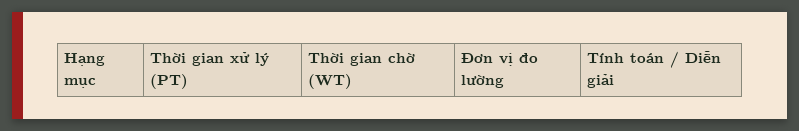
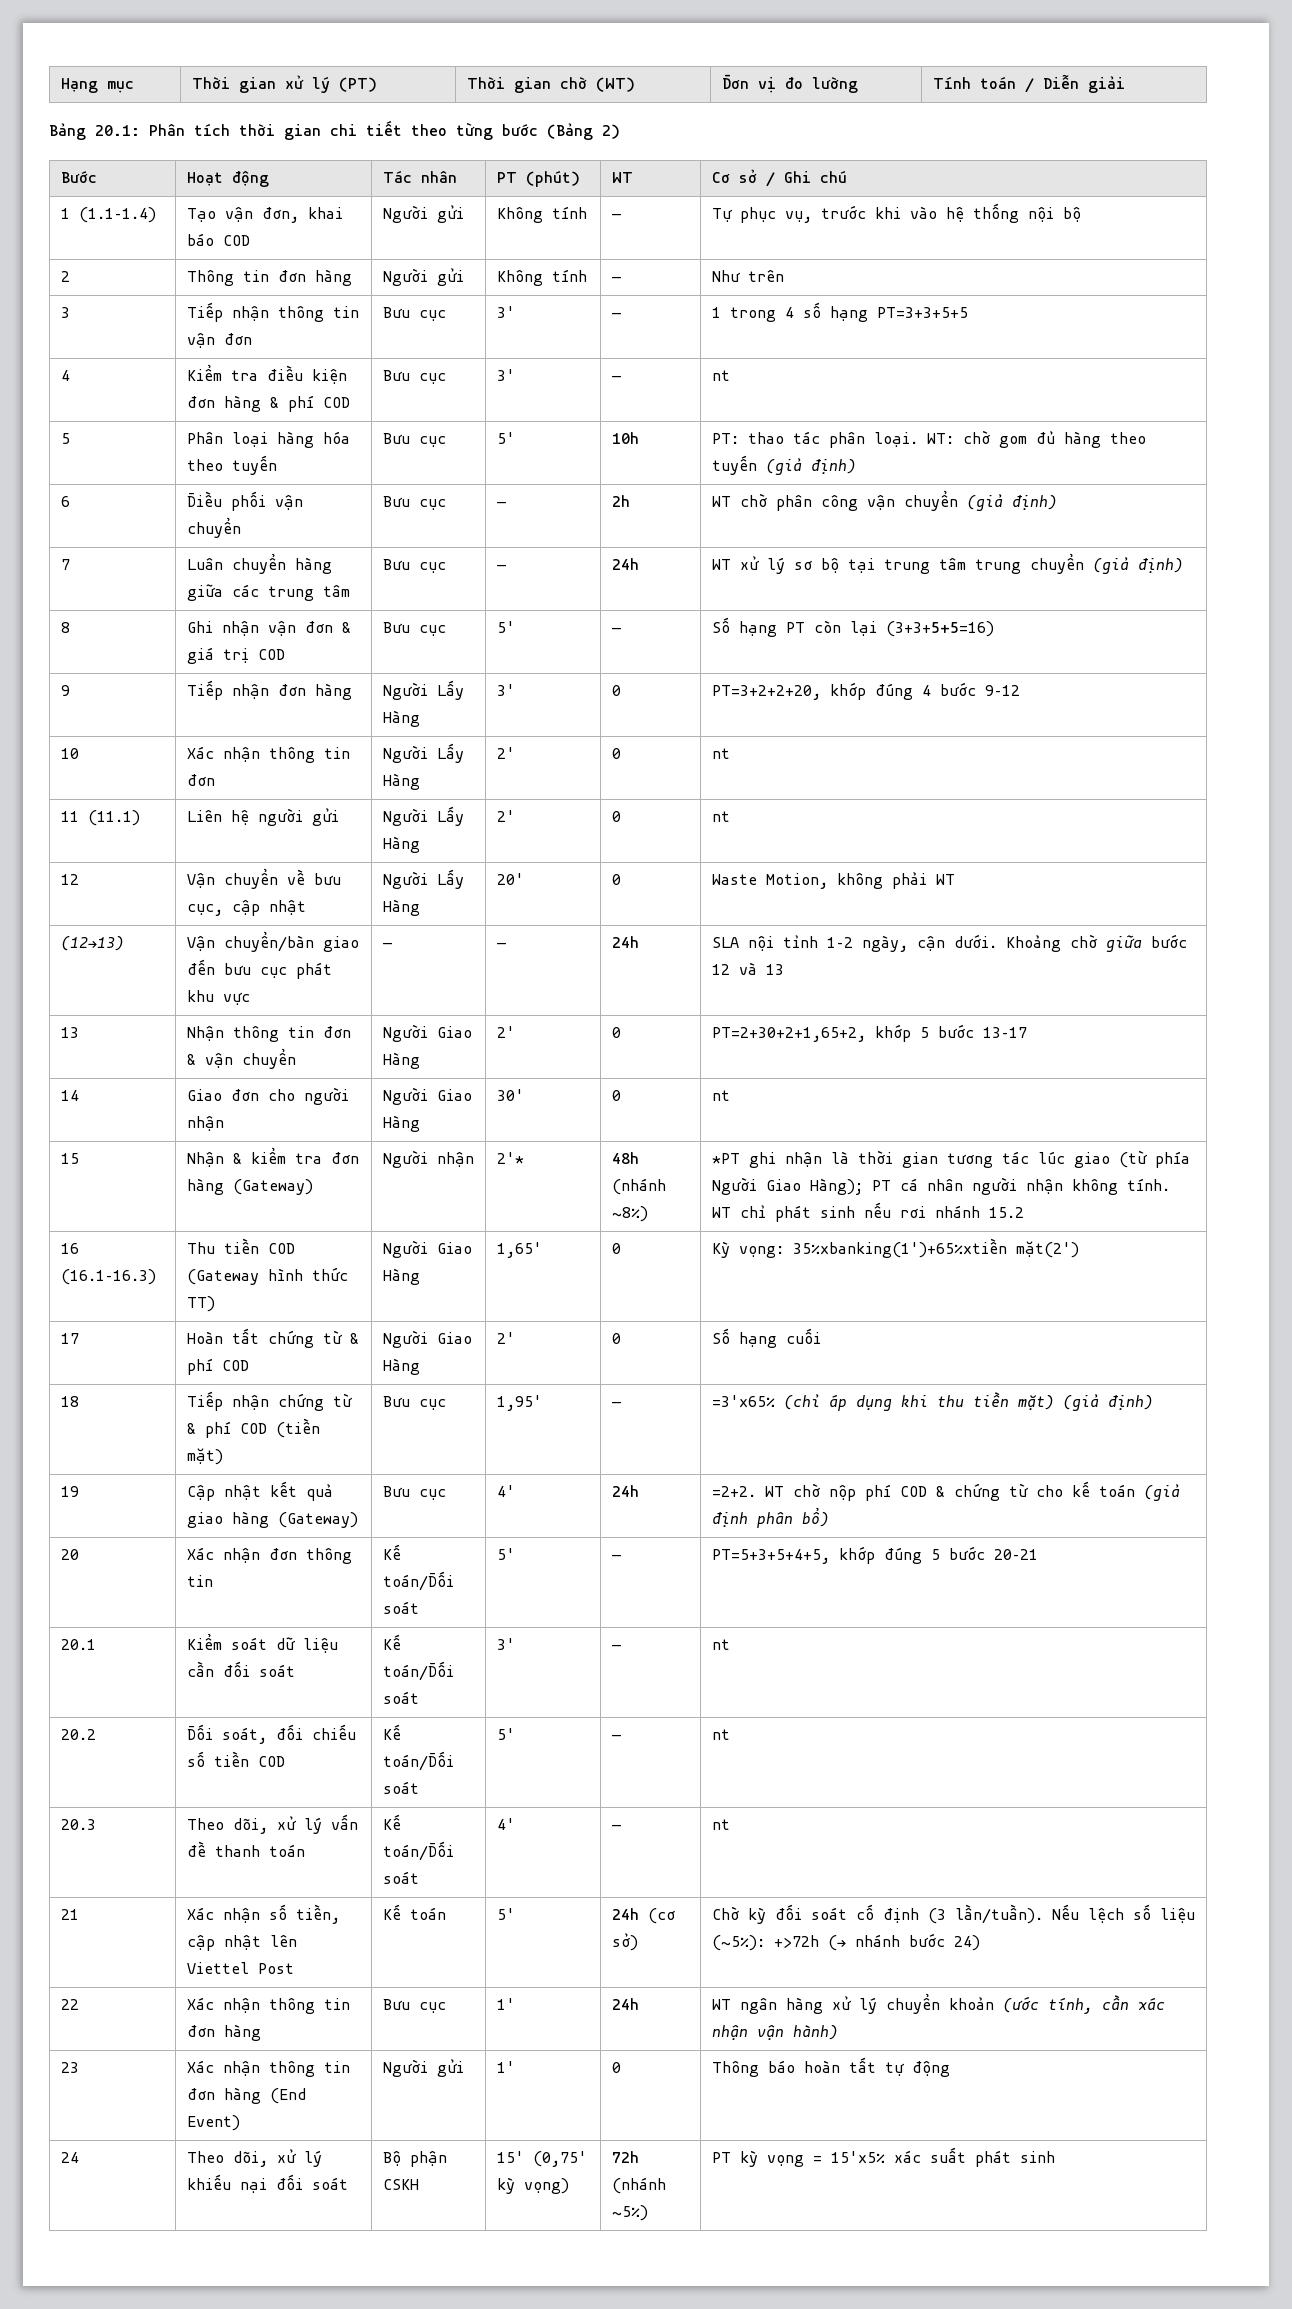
+ Bảng 20.1: Phân tích thời gian chi tiết theo từng bước (Bảng 2)
+ Bước | Hoạt động | Tác nhân | PT (phút) | WT | Cơ sở / Ghi chú
+ 1 (1.1–1.4) | Tạo vận đơn, khai báo COD | Người gửi | Không tính | — | Tự phục vụ, trước khi vào hệ thống nội bộ
+ 2 | Thông tin đơn hàng | Người gửi | Không tính | — | Như trên
+ 3 | Tiếp nhận thông tin vận đơn | Bưu cục | 3' | — | 1 trong 4 số hạng PT=3+3+5+5
+ 4 | Kiểm tra điều kiện đơn hàng & phí COD | Bưu cục | 3' | — | nt
+ 5 | Phân loại hàng hóa theo tuyến | Bưu cục | 5' | 10h | PT: thao tác phân loại. WT: chờ gom đủ hàng theo tuyến (giả định)
+ 6 | Điều phối vận chuyển | Bưu cục | — | 2h | WT chờ phân công vận chuyển (giả định)
+ 7 | Luân chuyển hàng giữa các trung tâm | Bưu cục | — | 24h | WT xử lý sơ bộ tại trung tâm trung chuyển (giả định)
+ 8 | Ghi nhận vận đơn & giá trị COD | Bưu cục | 5' | — | Số hạng PT còn lại (3+3+5+5=16)
+ 9 | Tiếp nhận đơn hàng | Người Lấy Hàng | 3' | 0 | PT=3+2+2+20, khớp đúng 4 bước 9–12
+ 10 | Xác nhận thông tin đơn | Người Lấy Hàng | 2' | 0 | nt
+ 11 (11.1) | Liên hệ người gửi | Người Lấy Hàng | 2' | 0 | nt
+ 12 | Vận chuyển về bưu cục, cập nhật | Người Lấy Hàng | 20' | 0 | Waste Motion, không phải WT
+ (12→13) | Vận chuyển/bàn giao đến bưu cục phát khu vực | — | — | 24h | SLA nội tỉnh 1–2 ngày, cận dưới. Khoảng chờ giữa bước 12 và 13
+ 13 | Nhận thông tin đơn & vận chuyển | Người Giao Hàng | 2' | 0 | PT=2+30+2+1,65+2, khớp 5 bước 13–17
+ 14 | Giao đơn cho người nhận | Người Giao Hàng | 30' | 0 | nt
+ 15 | Nhận & kiểm tra đơn hàng (Gateway) | Người nhận | 2'* | 48h (nhánh ~8%) | *PT ghi nhận là thời gian tương tác lúc giao (từ phía Người Giao Hàng); PT cá nhân người nhận không tính. WT chỉ phát sinh nếu rơi nhánh 15.2
+ 16 (16.1–16.3) | Thu tiền COD (Gateway hình thức TT) | Người Giao Hàng | 1,65' | 0 | Kỳ vọng: 35%×banking(1')+65%×tiền mặt(2')
+ 17 | Hoàn tất chứng từ & phí COD | Người Giao Hàng | 2' | 0 | Số hạng cuối
+ 18 | Tiếp nhận chứng từ & phí COD (tiền mặt) | Bưu cục | 1,95' | — | =3'×65% (chỉ áp dụng khi thu tiền mặt) (giả định)
+ 19 | Cập nhật kết quả giao hàng (Gateway) | Bưu cục | 4' | 24h | =2+2. WT chờ nộp phí COD & chứng từ cho kế toán (giả định phân bổ)
+ 20 | Xác nhận đơn thông tin | Kế toán/Đối soát | 5' | — | PT=5+3+5+4+5, khớp đúng 5 bước 20–21
+ 20.1 | Kiểm soát dữ liệu cần đối soát | Kế toán/Đối soát | 3' | — | nt
+ 20.2 | Đối soát, đối chiếu số tiền COD | Kế toán/Đối soát | 5' | — | nt
+ 20.3 | Theo dõi, xử lý vấn đề thanh toán | Kế toán/Đối soát | 4' | — | nt
+ 21 | Xác nhận số tiền, cập nhật lên Viettel Post | Kế toán | 5' | 24h (cơ sở) | Chờ kỳ đối soát cố định (3 lần/tuần). Nếu lệch số liệu (~5%): +>72h (→ nhánh bước 24)
+ 22 | Xác nhận thông tin đơn hàng | Bưu cục | 1' | 24h | WT ngân hàng xử lý chuyển khoản (ước tính, cần xác nhận vận hành)
+ 23 | Xác nhận thông tin đơn hàng (End Event) | Người gửi | 1' | 0 | Thông báo hoàn tất tự động
+ 24 | Theo dõi, xử lý khiếu nại đối soát | Bộ phận CSKH | 15' (0,75' kỳ vọng) | 72h (nhánh ~5%) | PT kỳ vọng = 15'×5% xác suất phát sinh

